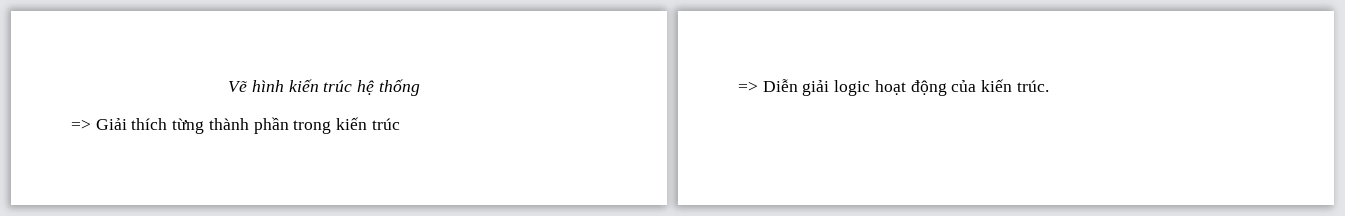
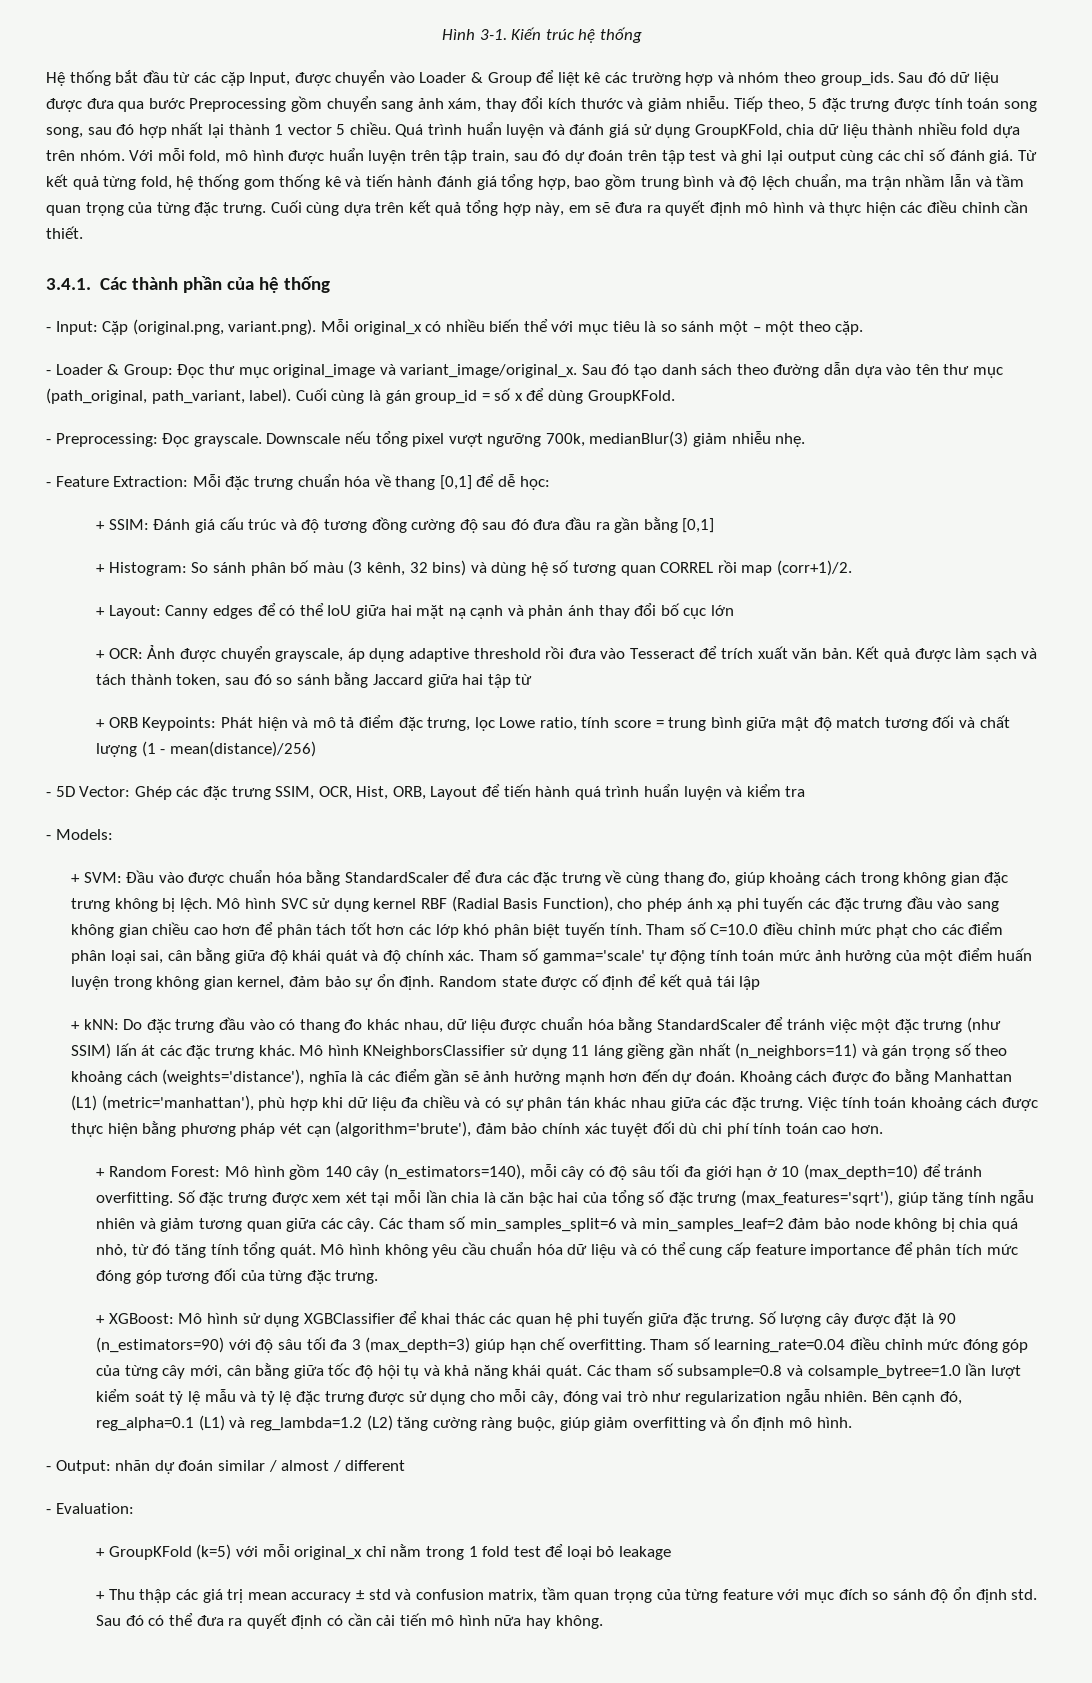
- Vẽ hình kiến trúc hệ thống
+ Hình 3-1. Kiến trúc hệ thống
- => Giải thích từng thành phần trong kiến trúc
- => Diễn giải logic hoạt động của kiến trúc.
+ Hệ thống bắt đầu từ các cặp Input, được chuyển vào Loader & Group để liệt kê các trường hợp và nhóm theo group_ids. Sau đó dữ liệu được đưa qua bước Preprocessing gồm chuyển sang ảnh xám, thay đổi kích thước và giảm nhiễu. Tiếp theo, 5 đặc trưng được tính toán song song, sau đó hợp nhất lại thành 1 vector 5 chiều. Quá trình huẩn luyện và đánh giá sử dụng GroupKFold, chia dữ liệu thành nhiều fold dựa trên nhóm. Với mỗi fold, mô hình được huẩn luyện trên tập train, sau đó dự đoán trên tập test và ghi lại output cùng các chỉ số đánh giá. Từ kết quả từng fold, hệ thống gom thống kê và tiến hành đánh giá tổng hợp, bao gồm trung bình và độ lệch chuẩn, ma trận nhầm lẫn và tầm quan trọng của từng đặc trưng. Cuối cùng dựa trên kết quả tổng hợp này, em sẽ đưa ra quyết định mô hình và thực hiện các điều chỉnh cần thiết.
+ 3.4.1. Các thành phần của hệ thống
+ - Input: Cặp (original.png, variant.png). Mỗi original_x có nhiều biến thể với mục tiêu là so sánh một – một theo cặp.
+ - Loader & Group: Đọc thư mục original_image và variant_image/original_x. Sau đó tạo danh sách theo đường dẫn dựa vào tên thư mục (path_original, path_variant, label). Cuối cùng là gán group_id = số x để dùng GroupKFold.
+ - Preprocessing: Đọc grayscale. Downscale nếu tổng pixel vượt ngưỡng 700k, medianBlur(3) giảm nhiễu nhẹ.
+ - Feature Extraction: Mỗi đặc trưng chuẩn hóa về thang [0,1] để dễ học:
+ + SSIM: Đánh giá cấu trúc và độ tương đồng cường độ sau đó đưa đầu ra gần bằng [0,1]
+ + Histogram: So sánh phân bố màu (3 kênh, 32 bins) và dùng hệ số tương quan CORREL rồi map (corr+1)/2.
+ + Layout: Canny edges để có thể IoU giữa hai mặt nạ cạnh và phản ánh thay đổi bố cục lớn
+ + OCR: Ảnh được chuyển grayscale, áp dụng adaptive threshold rồi đưa vào Tesseract để trích xuất văn bản. Kết quả được làm sạch và tách thành token, sau đó so sánh bằng Jaccard giữa hai tập từ
+ + ORB Keypoints: Phát hiện và mô tả điểm đặc trưng, lọc Lowe ratio, tính score = trung bình giữa mật độ match tương đối và chất lượng (1 - mean(distance)/256)
+ - 5D Vector: Ghép các đặc trưng SSIM, OCR, Hist, ORB, Layout để tiến hành quá trình huẩn luyện và kiểm tra
+ - Models:
+ + SVM: Đầu vào được chuẩn hóa bằng StandardScaler để đưa các đặc trưng về cùng thang đo, giúp khoảng cách trong không gian đặc trưng không bị lệch. Mô hình SVC sử dụng kernel RBF (Radial Basis Function), cho phép ánh xạ phi tuyến các đặc trưng đầu vào sang không gian chiều cao hơn để phân tách tốt hơn các lớp khó phân biệt tuyến tính. Tham số C=10.0 điều chỉnh mức phạt cho các điểm phân loại sai, cân bằng giữa độ khái quát và độ chính xác. Tham số gamma='scale' tự động tính toán mức ảnh hưởng của một điểm huấn luyện trong không gian kernel, đảm bảo sự ổn định. Random state được cố định để kết quả tái lập
+ + kNN: Do đặc trưng đầu vào có thang đo khác nhau, dữ liệu được chuẩn hóa bằng StandardScaler để tránh việc một đặc trưng (như SSIM) lấn át các đặc trưng khác. Mô hình KNeighborsClassifier sử dụng 11 láng giềng gần nhất (n_neighbors=11) và gán trọng số theo khoảng cách (weights='distance'), nghĩa là các điểm gần sẽ ảnh hưởng mạnh hơn đến dự đoán. Khoảng cách được đo bằng Manhattan (L1) (metric='manhattan'), phù hợp khi dữ liệu đa chiều và có sự phân tán khác nhau giữa các đặc trưng. Việc tính toán khoảng cách được thực hiện bằng phương pháp vét cạn (algorithm='brute'), đảm bảo chính xác tuyệt đối dù chi phí tính toán cao hơn.
+ + Random Forest: Mô hình gồm 140 cây (n_estimators=140), mỗi cây có độ sâu tối đa giới hạn ở 10 (max_depth=10) để tránh overfitting. Số đặc trưng được xem xét tại mỗi lần chia là căn bậc hai của tổng số đặc trưng (max_features='sqrt'), giúp tăng tính ngẫu nhiên và giảm tương quan giữa các cây. Các tham số min_samples_split=6 và min_samples_leaf=2 đảm bảo node không bị chia quá nhỏ, từ đó tăng tính tổng quát. Mô hình không yêu cầu chuẩn hóa dữ liệu và có thể cung cấp feature importance để phân tích mức đóng góp tương đối của từng đặc trưng.
+ + XGBoost: Mô hình sử dụng XGBClassifier để khai thác các quan hệ phi tuyến giữa đặc trưng. Số lượng cây được đặt là 90 (n_estimators=90) với độ sâu tối đa 3 (max_depth=3) giúp hạn chế overfitting. Tham số learning_rate=0.04 điều chỉnh mức đóng góp của từng cây mới, cân bằng giữa tốc độ hội tụ và khả năng khái quát. Các tham số subsample=0.8 và colsample_bytree=1.0 lần lượt kiểm soát tỷ lệ mẫu và tỷ lệ đặc trưng được sử dụng cho mỗi cây, đóng vai trò như regularization ngẫu nhiên. Bên cạnh đó, reg_alpha=0.1 (L1) và reg_lambda=1.2 (L2) tăng cường ràng buộc, giúp giảm overfitting và ổn định mô hình.
+ - Output: nhãn dự đoán similar / almost / different
+ - Evaluation:
+ + GroupKFold (k=5) với mỗi original_x chỉ nằm trong 1 fold test để loại bỏ leakage
+ + Thu thập các giá trị mean accuracy ± std và confusion matrix, tầm quan trọng của từng feature với mục đích so sánh độ ổn định std. Sau đó có thể đưa ra quyết định có cần cải tiến mô hình nữa hay không.

